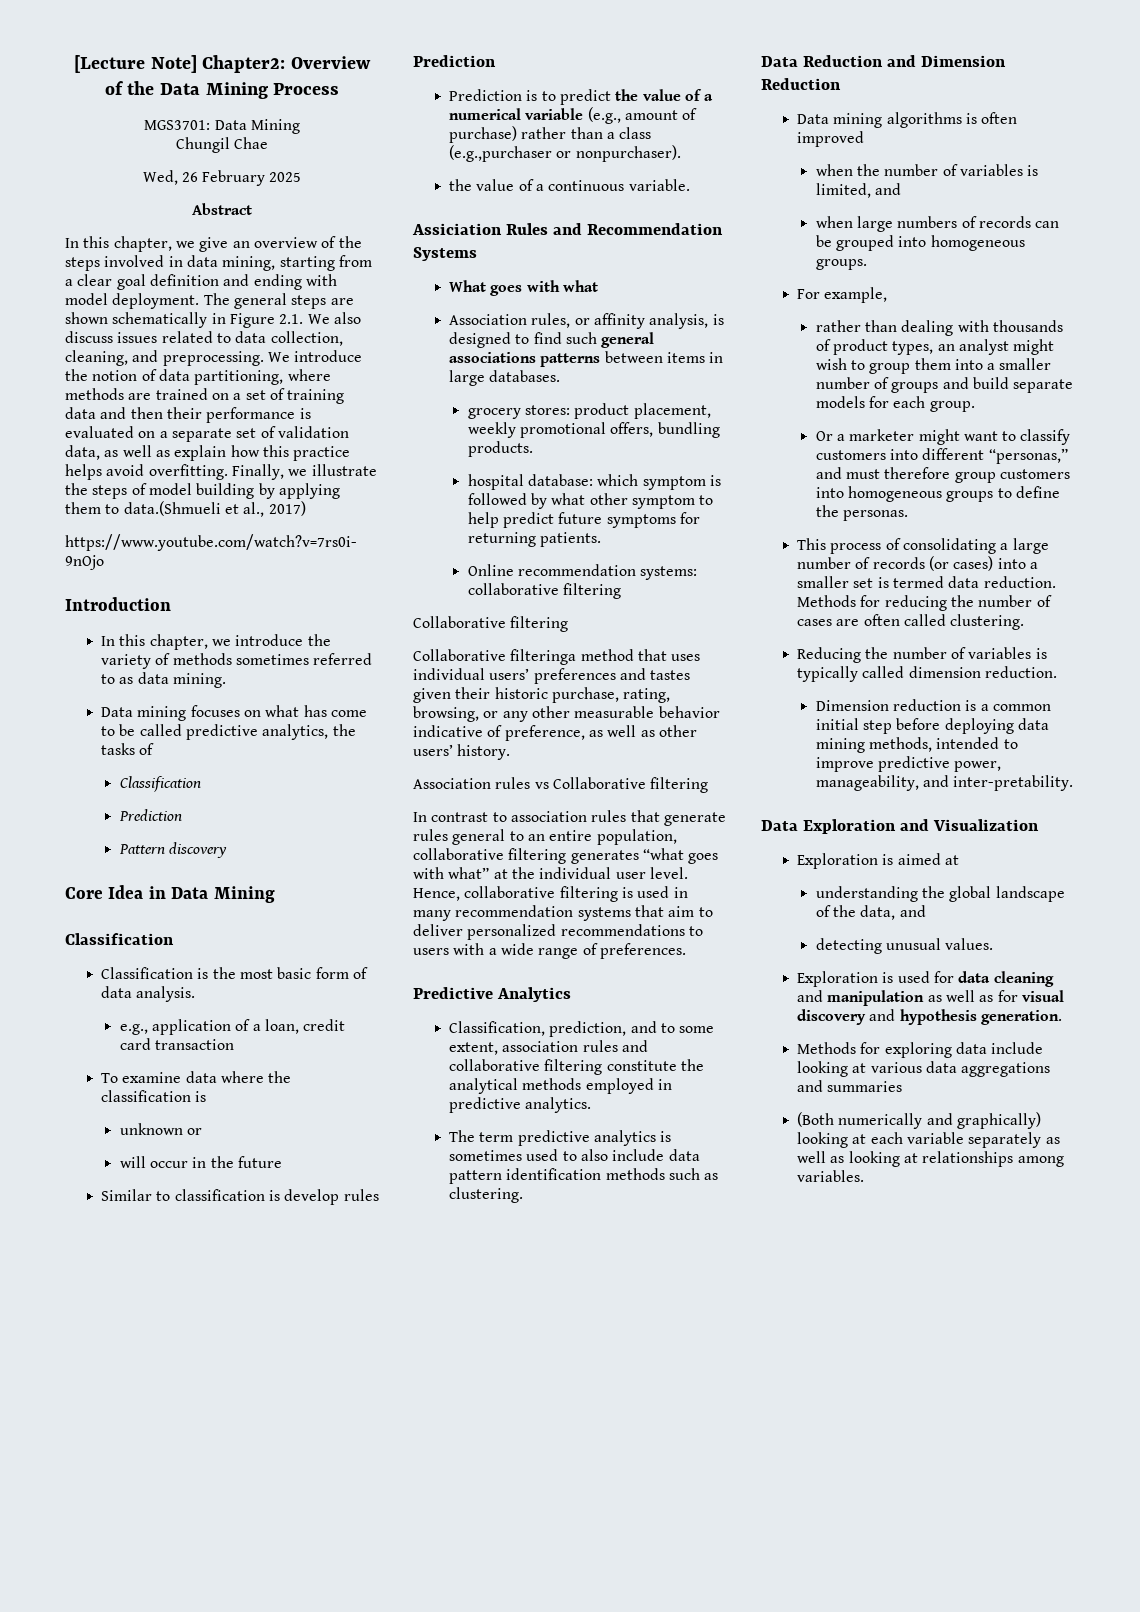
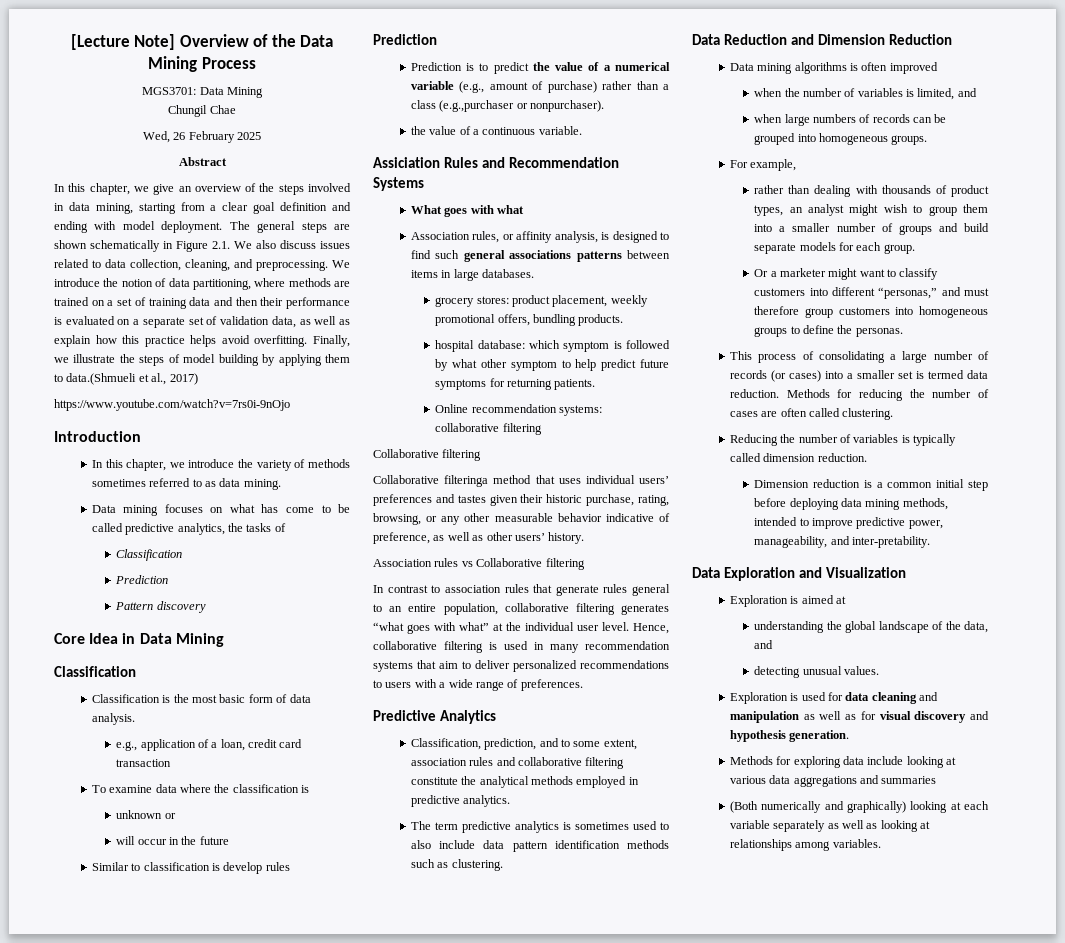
- [Lecture Note] Chapter2: Overview of the Data Mining Process
+ [Lecture Note] Overview of the Data Mining Process

